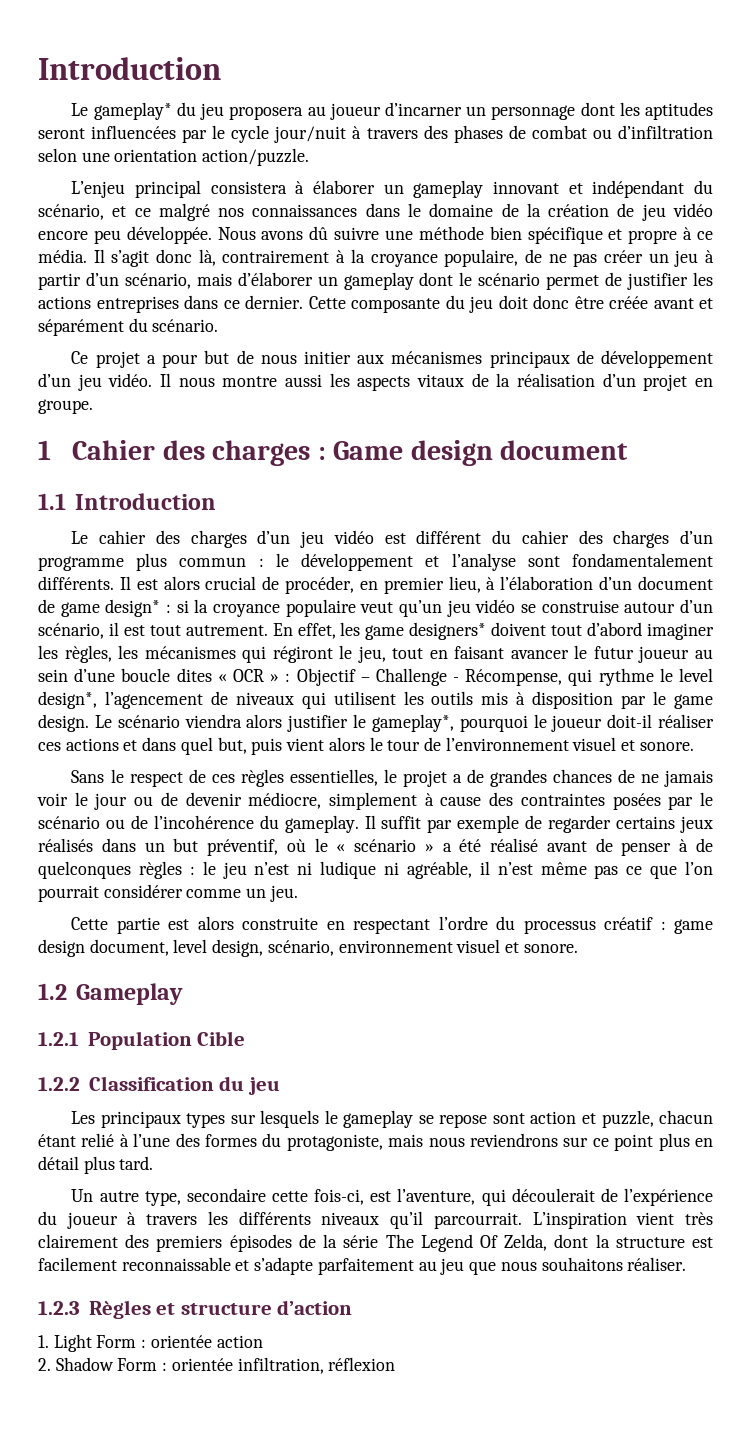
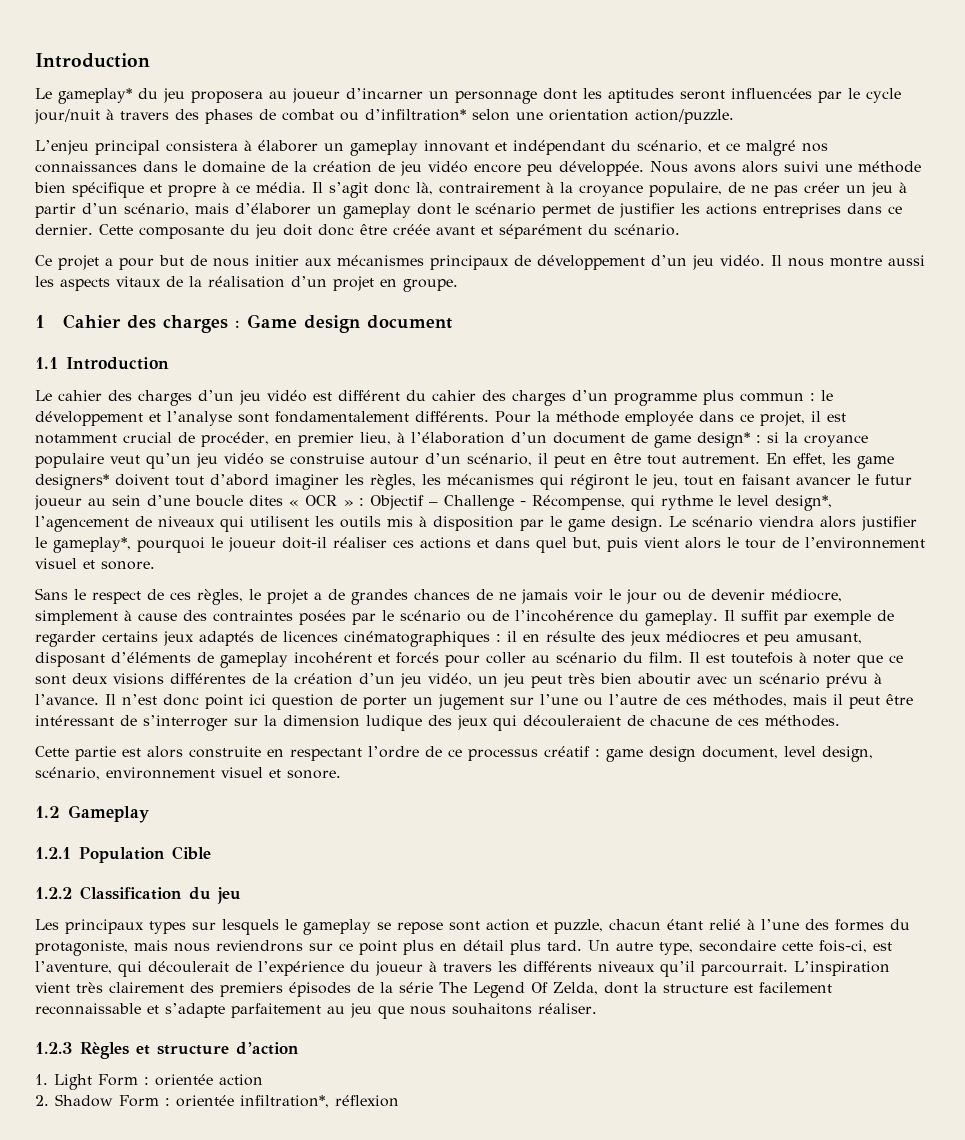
- Le gameplay* du jeu proposera au joueur d’incarner un personnage dont les aptitudes seront influencées par le cycle jour/nuit à travers des phases de combat ou d’infiltration selon une orientation action/puzzle.
+ Le gameplay* du jeu proposera au joueur d’incarner un personnage dont les aptitudes seront influencées par le cycle jour/nuit à travers des phases de combat ou d’infiltration* selon une orientation action/puzzle.
- Nous avons dû suivre une méthode bien spécifique et propre à ce média.
+ Nous avons alors suivi une méthode bien spécifique et propre à ce média.
- Il est alors crucial de procéder, en premier lieu, à l’élaboration d’un document de game design* : si la croyance populaire veut qu’un jeu vidéo se construise autour d’un scénario, il est tout autrement.
+ Pour la méthode employée dans ce projet, il est notamment crucial de procéder, en premier lieu, à l’élaboration d’un document de game design* : si la croyance populaire veut qu’un jeu vidéo se construise autour d’un scénario, il peut en être tout autrement.
- Sans le respect de ces règles essentielles, le projet a de grandes chances de ne jamais voir le jour ou de devenir médiocre, simplement à cause des contraintes posées par le scénario ou de l’incohérence du gameplay.
+ Sans le respect de ces règles, le projet a de grandes chances de ne jamais voir le jour ou de devenir médiocre, simplement à cause des contraintes posées par le scénario ou de l’incohérence du gameplay.
- Il suffit par exemple de regarder certains jeux réalisés dans un but préventif, où le « scénario » a été réalisé avant de penser à de quelconques règles : le jeu n’est ni ludique ni agréable, il n’est même pas ce que l’on pourrait considérer comme un jeu.
+ Il suffit par exemple de regarder certains jeux adaptés de licences cinématographiques : il en résulte des jeux médiocres et peu amusant, disposant d’éléments de gameplay incohérent et forcés pour coller au scénario du film. Il est toutefois à noter que ce sont deux visions différentes de la création d’un jeu vidéo, un jeu peut très bien aboutir avec un scénario prévu à l’avance. Il n’est donc point ici question de porter un jugement sur l’une ou l’autre de ces méthodes, mais il peut être intéressant de s’interroger sur la dimension ludique des jeux qui découleraient de chacune de ces méthodes.
- Cette partie est alors construite en respectant l’ordre du processus créatif : game design document, level design, scénario, environnement visuel et sonore.
+ Cette partie est alors construite en respectant l’ordre de ce processus créatif : game design document, level design, scénario, environnement visuel et sonore.
- Les principaux types sur lesquels le gameplay se repose sont action et puzzle, chacun étant relié à l’une des formes du protagoniste, mais nous reviendrons sur ce point plus en détail plus tard.
- Un autre type, secondaire cette fois-ci, est l’aventure, qui découlerait de l’expérience du joueur à travers les différents niveaux qu’il parcourrait.
+ Les principaux types sur lesquels le gameplay se repose sont action et puzzle, chacun étant relié à l’une des formes du protagoniste, mais nous reviendrons sur ce point plus en détail plus tard. Un autre type, secondaire cette fois-ci, est l’aventure, qui découlerait de l’expérience du joueur à travers les différents niveaux qu’il parcourrait.
- 2. Shadow Form : orientée infiltration, réflexion
+ 2. Shadow Form : orientée infiltration*, réflexion

